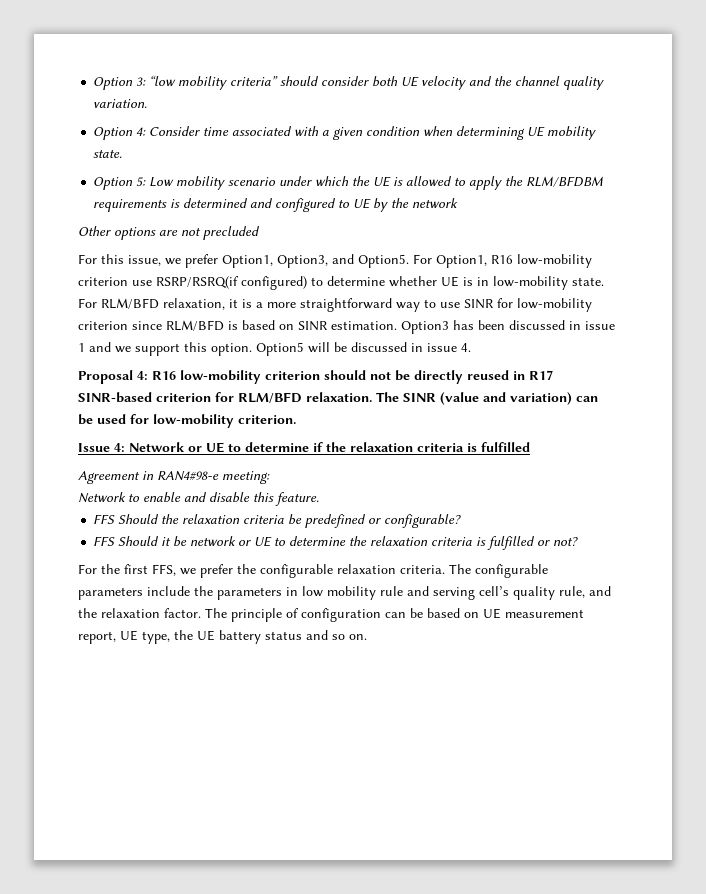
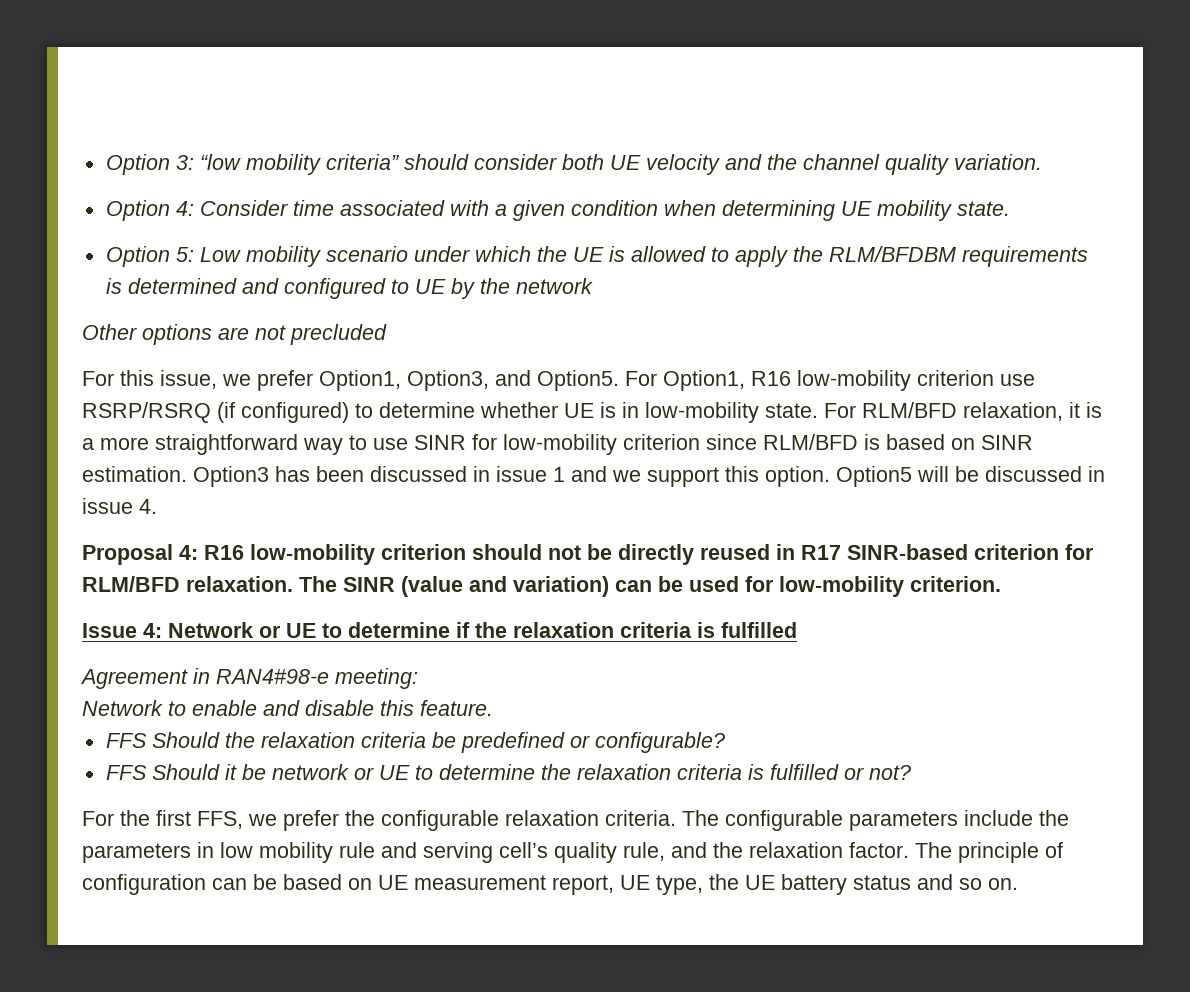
- For Option1, R16 low-mobility criterion use RSRP/RSRQ(if configured) to determine whether UE is in low-mobility state.
+ For Option1, R16 low-mobility criterion use RSRP/RSRQ (if configured) to determine whether UE is in low-mobility state.

